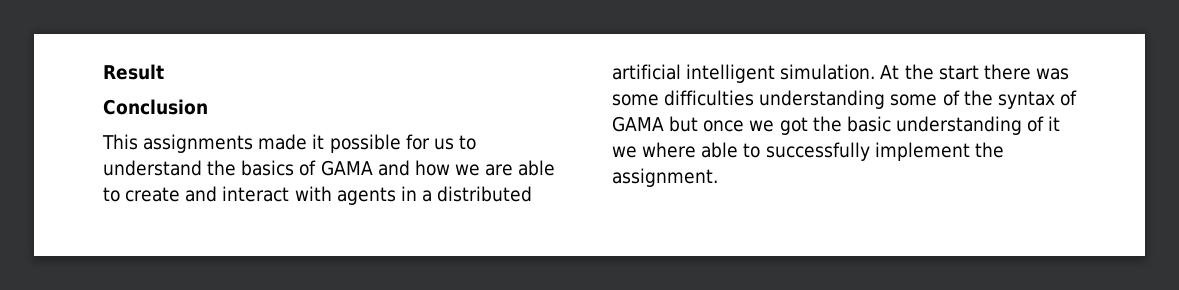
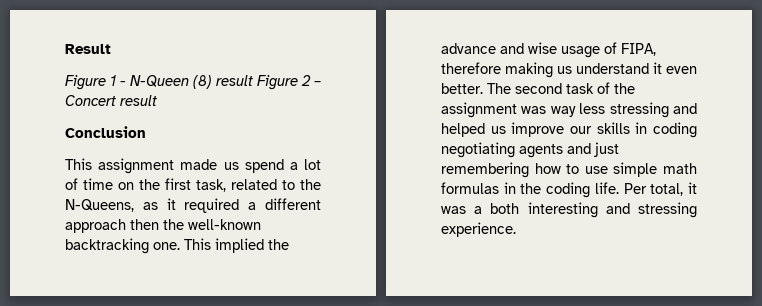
+ Figure 1 - N-Queen (8) result Figure 2 – Concert result
  Conclusion
- This assignments made it possible for us to understand the basics of GAMA and how we are able to create and interact with agents in a distributed artificial intelligent simulation. At the start there was some difficulties understanding some of the syntax of GAMA but once we got the basic understanding of it we where able to successfully implement the assignment.
+ This assignment made us spend a lot of time on the first task, related to the N-Queens, as it required a different approach then the well-known backtracking one. This implied the advance and wise usage of FIPA, therefore making us understand it even better. The second task of the assignment was way less stressing and helped us improve our skills in coding negotiating agents and just remembering how to use simple math formulas in the coding life. Per total, it was a both interesting and stressing experience.

